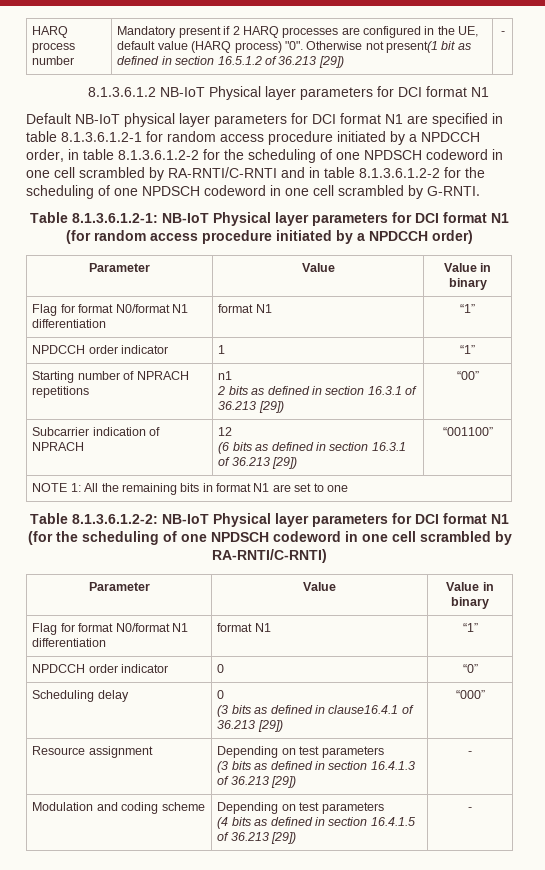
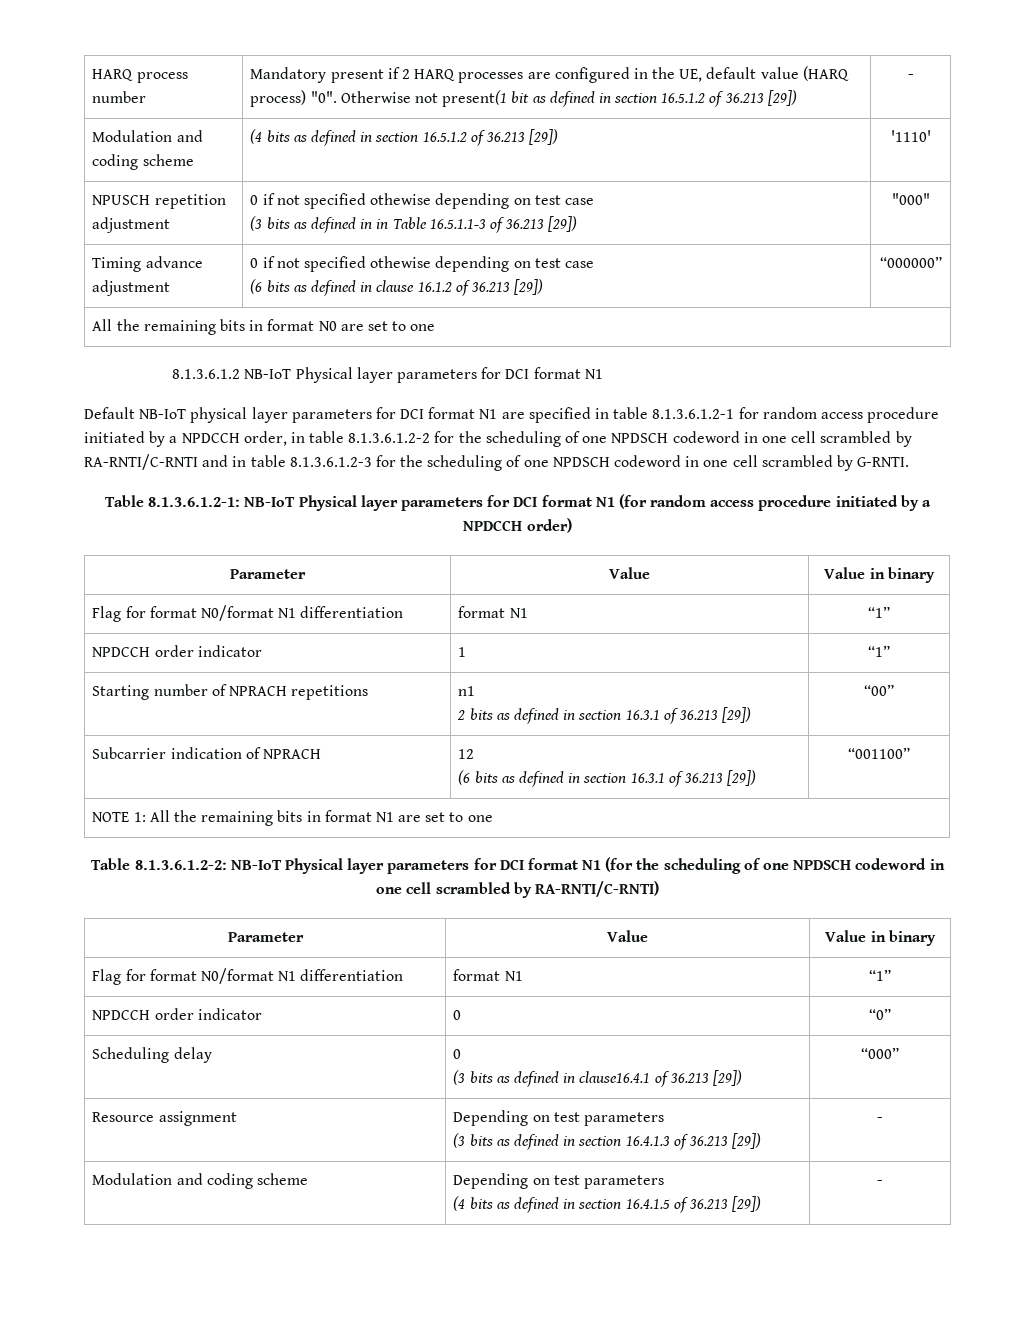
+ Modulation and coding scheme | (4 bits as defined in section 16.5.1.2 of 36.213 [29]) | '1110'
+ NPUSCH repetition adjustment | 0 if not specified othewise depending on test case
+ (3 bits as defined in in Table 16.5.1.1-3 of 36.213 [29]) | "000"
+ Timing advance adjustment | 0 if not specified othewise depending on test case
+ (6 bits as defined in clause 16.1.2 of 36.213 [29]) | “000000”
+ All the remaining bits in format N0 are set to one
- Default NB-IoT physical layer parameters for DCI format N1 are specified in table 8.1.3.6.1.2-1 for random access procedure initiated by a NPDCCH order, in table 8.1.3.6.1.2-2 for the scheduling of one NPDSCH codeword in one cell scrambled by RA-RNTI/C-RNTI and in table 8.1.3.6.1.2-2 for the scheduling of one NPDSCH codeword in one cell scrambled by G-RNTI.
+ Default NB-IoT physical layer parameters for DCI format N1 are specified in table 8.1.3.6.1.2-1 for random access procedure initiated by a NPDCCH order, in table 8.1.3.6.1.2-2 for the scheduling of one NPDSCH codeword in one cell scrambled by RA-RNTI/C-RNTI and in table 8.1.3.6.1.2-3 for the scheduling of one NPDSCH codeword in one cell scrambled by G-RNTI.

